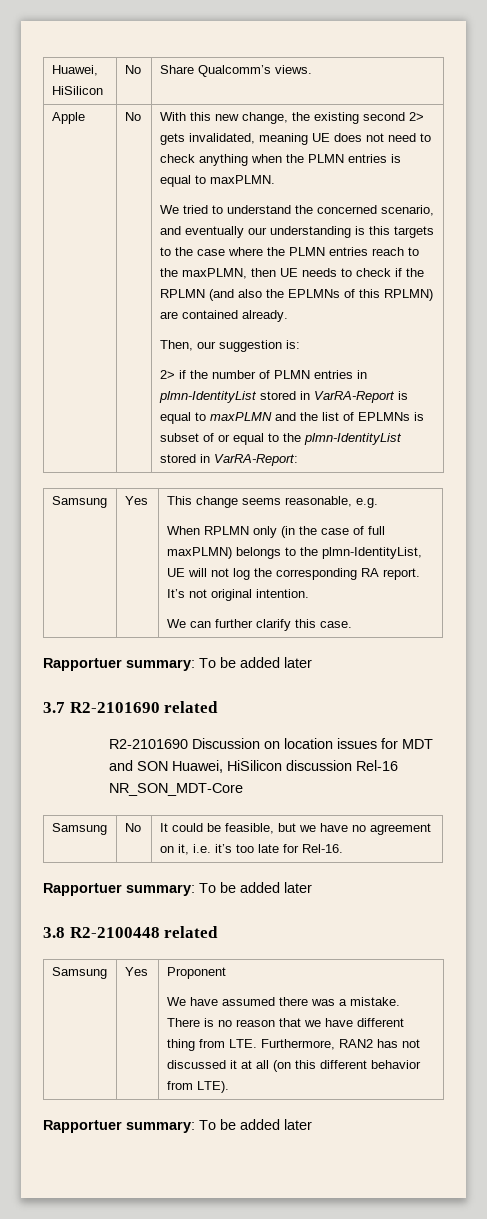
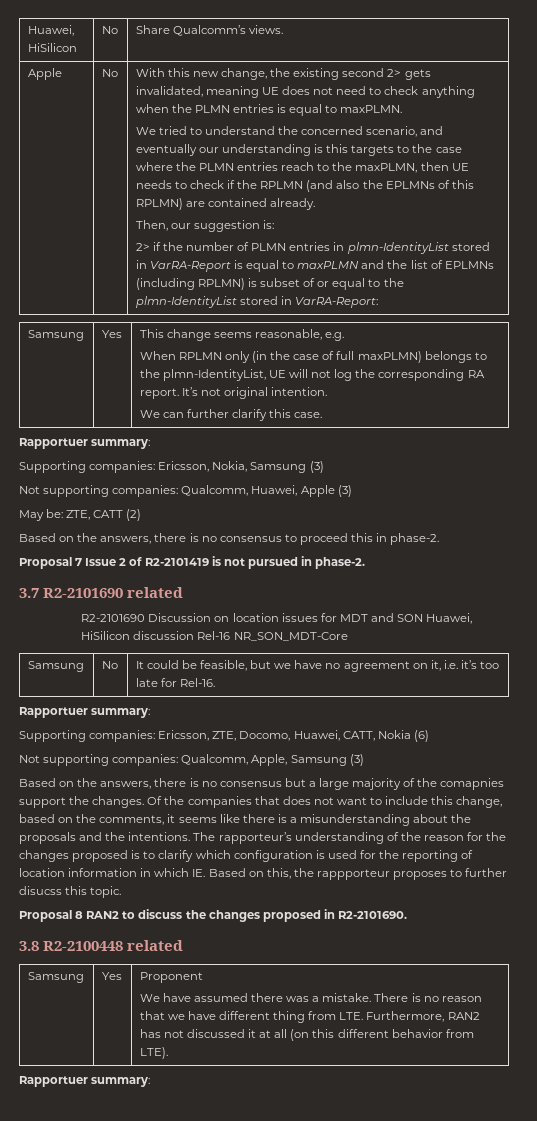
- 2> if the number of PLMN entries in plmn-IdentityList stored in VarRA-Report is equal to maxPLMN and the list of EPLMNs is subset of or equal to the plmn-IdentityList stored in VarRA-Report:
+ 2> if the number of PLMN entries in plmn-IdentityList stored in VarRA-Report is equal to maxPLMN and the list of EPLMNs (including RPLMN) is subset of or equal to the plmn-IdentityList stored in VarRA-Report:
  Samsung | Yes | This change seems reasonable, e.g.
  When RPLMN only (in the case of full maxPLMN) belongs to the plmn-IdentityList, UE will not log the corresponding RA report. It’s not original intention.
  We can further clarify this case.
- Rapportuer summary: To be added later
+ Rapportuer summary:
+ Supporting companies: Ericsson, Nokia, Samsung (3)
+ Not supporting companies: Qualcomm, Huawei, Apple (3)
+ May be: ZTE, CATT (2)
+ Based on the answers, there is no consensus to proceed this in phase-2.
+ Proposal 7 Issue 2 of R2-2101419 is not pursued in phase-2.
  Samsung | No | It could be feasible, but we have no agreement on it, i.e. it’s too late for Rel-16.
- Rapportuer summary: To be added later
+ Rapportuer summary:
+ Supporting companies: Ericsson, ZTE, Docomo, Huawei, CATT, Nokia (6)
+ Not supporting companies: Qualcomm, Apple, Samsung (3)
+ Based on the answers, there is no consensus but a large majority of the comapnies support the changes. Of the companies that does not want to include this change, based on the comments, it seems like there is a misunderstanding about the proposals and the intentions. The rapporteur’s understanding of the reason for the changes proposed is to clarify which configuration is used for the reporting of location information in which IE. Based on this, the rappporteur proposes to further disucss this topic.
+ Proposal 8 RAN2 to discuss the changes proposed in R2-2101690.
  Samsung | Yes | Proponent
  We have assumed there was a mistake. There is no reason that we have different thing from LTE. Furthermore, RAN2 has not discussed it at all (on this different behavior from LTE).
- Rapportuer summary: To be added later
+ Rapportuer summary:

